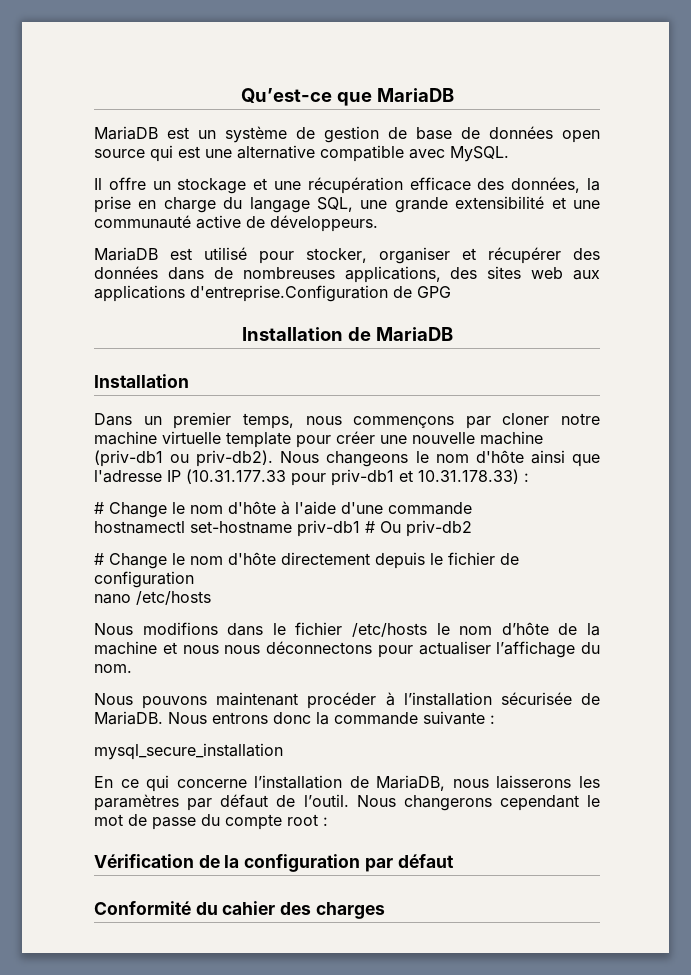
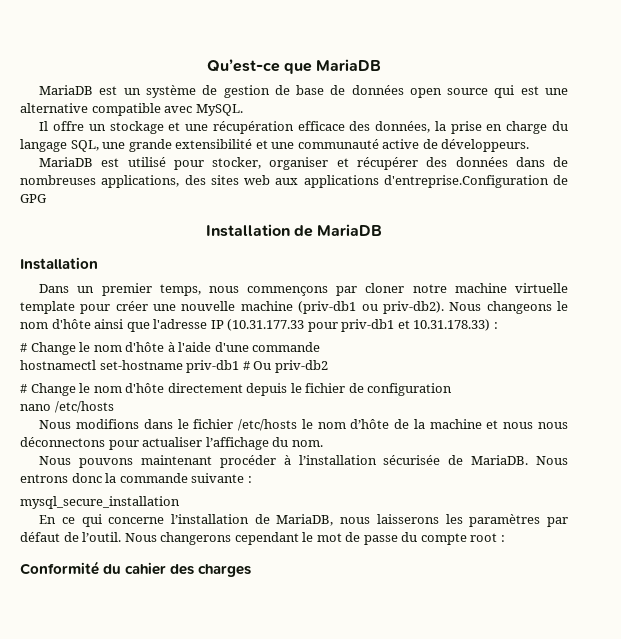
- Vérification de la configuration par défaut

